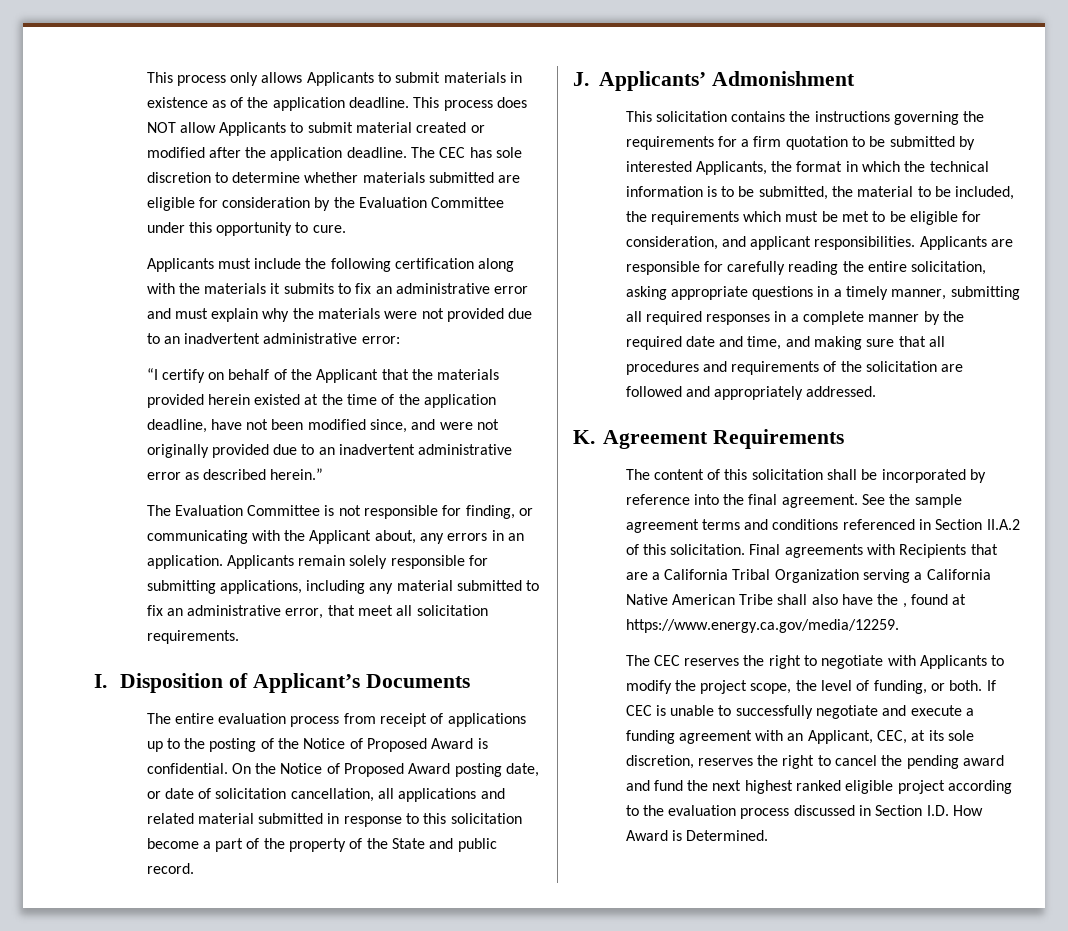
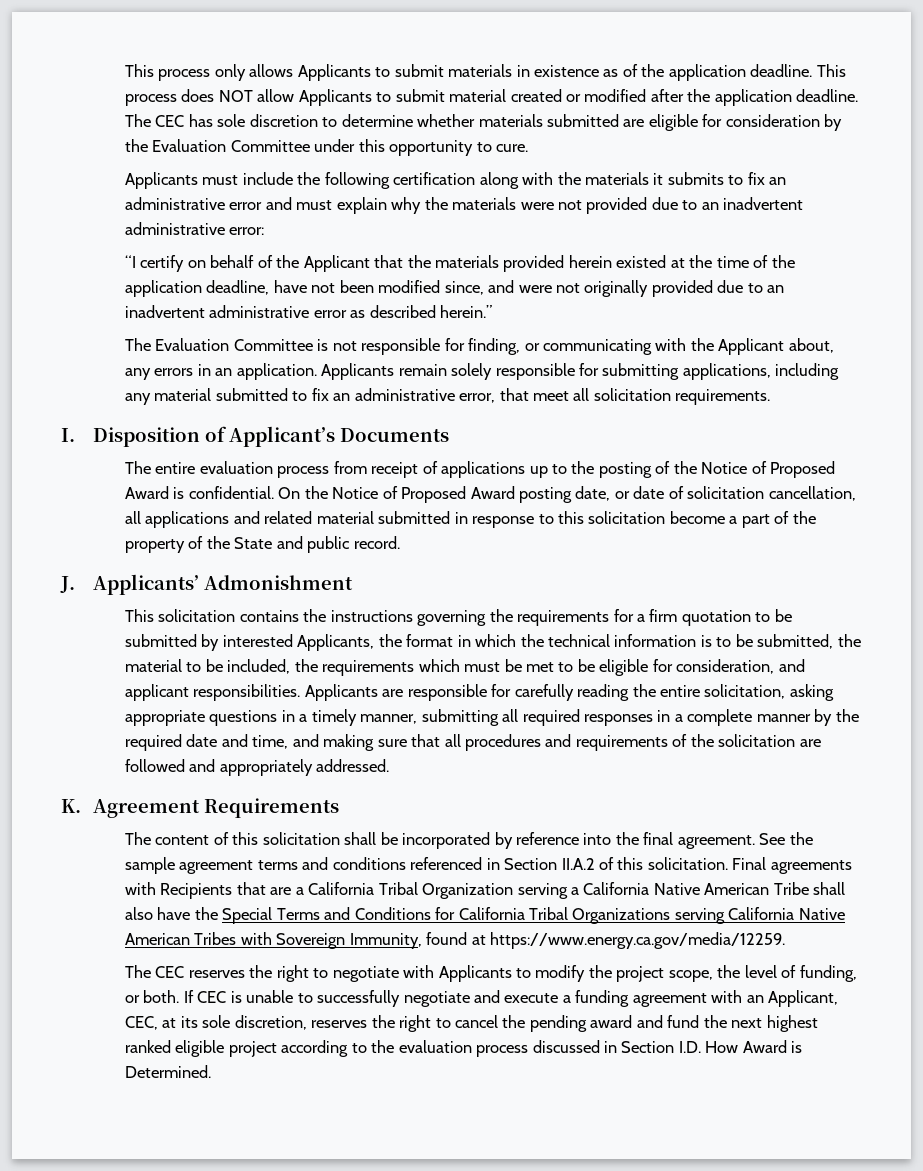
- Final agreements with Recipients that are a California Tribal Organization serving a California Native American Tribe shall also have the , found at https://www.energy.ca.gov/media/12259.
+ Final agreements with Recipients that are a California Tribal Organization serving a California Native American Tribe shall also have the Special Terms and Conditions for California Tribal Organizations serving California Native American Tribes with Sovereign Immunity, found at https://www.energy.ca.gov/media/12259.

